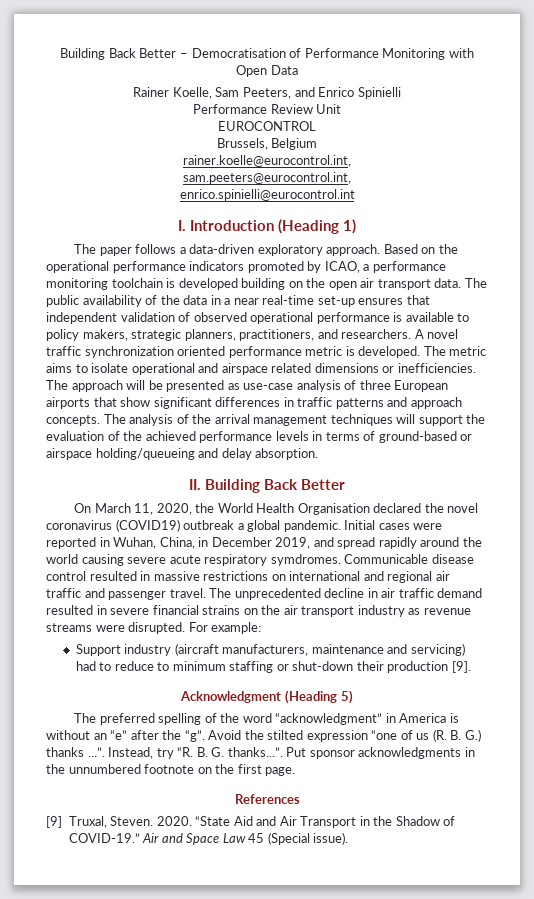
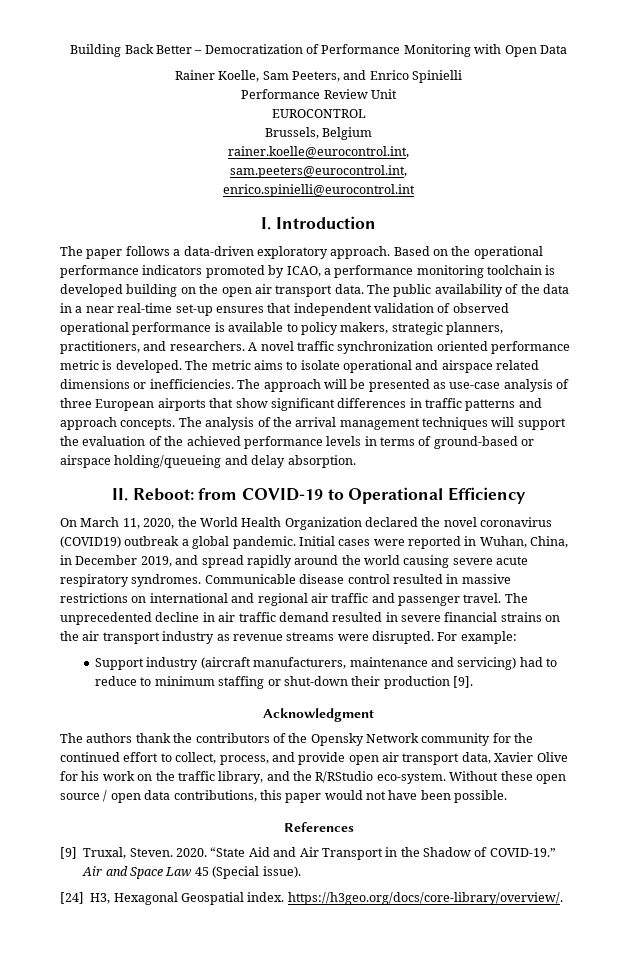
- Building Back Better – Democratisation of Performance Monitoring with Open Data
+ Building Back Better – Democratization of Performance Monitoring with Open Data
- I. Introduction (Heading 1)
+ I. Introduction
- II. Building Back Better
+ II. Reboot: from COVID-19 to Operational Efficiency
- On March 11, 2020, the World Health Organisation declared the novel coronavirus (COVID19) outbreak a global pandemic.
+ On March 11, 2020, the World Health Organization declared the novel coronavirus (COVID19) outbreak a global pandemic.
- Initial cases were reported in Wuhan, China, in December 2019, and spread rapidly around the world causing severe acute respiratory symdromes.
+ Initial cases were reported in Wuhan, China, in December 2019, and spread rapidly around the world causing severe acute respiratory syndromes.
- Acknowledgment (Heading 5)
- The preferred spelling of the word “acknowledgment” in America is without an “e” after the “g”. Avoid the stilted expression “one of us (R. B. G.) thanks ...”. Instead, try “R. B. G. thanks...”. Put sponsor acknowledgments in the unnumbered footnote on the first page.
+ Acknowledgment
+ The authors thank the contributors of the Opensky Network community for the continued effort to collect, process, and provide open air transport data, Xavier Olive for his work on the traffic library, and the R/RStudio eco-system. Without these open source / open data contributions, this paper would not have been possible.
+ [24] H3, Hexagonal Geospatial index. https://h3geo.org/docs/core-library/overview/.

